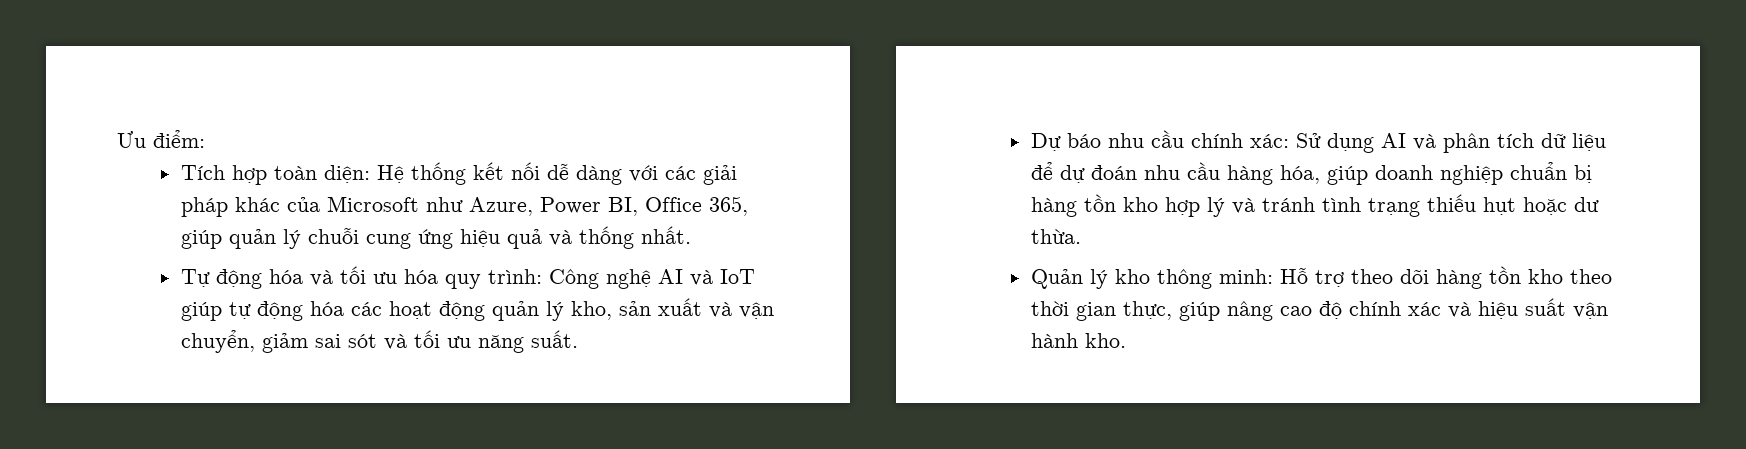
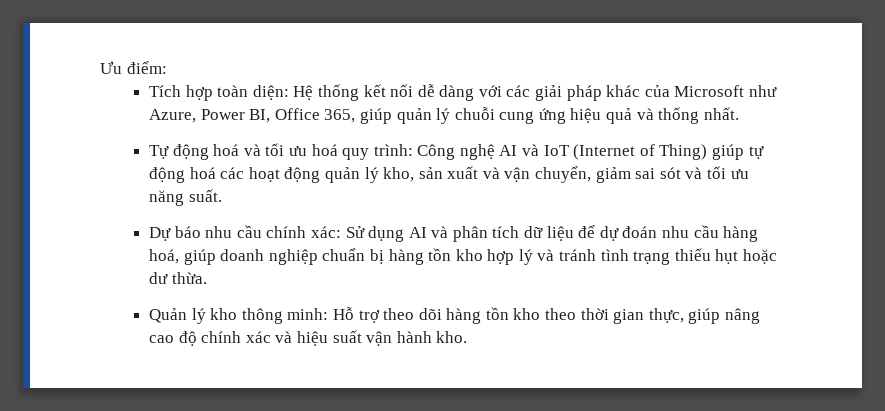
- Tự động hóa và tối ưu hóa quy trình: Công nghệ AI và IoT giúp tự động hóa các hoạt động quản lý kho, sản xuất và vận chuyển, giảm sai sót và tối ưu năng suất.
+ Tự động hoá và tối ưu hoá quy trình: Công nghệ AI và IoT (Internet of Thing) giúp tự động hoá các hoạt động quản lý kho, sản xuất và vận chuyển, giảm sai sót và tối ưu năng suất.
- Dự báo nhu cầu chính xác: Sử dụng AI và phân tích dữ liệu để dự đoán nhu cầu hàng hóa, giúp doanh nghiệp chuẩn bị hàng tồn kho hợp lý và tránh tình trạng thiếu hụt hoặc dư thừa.
+ Dự báo nhu cầu chính xác: Sử dụng AI và phân tích dữ liệu để dự đoán nhu cầu hàng hoá, giúp doanh nghiệp chuẩn bị hàng tồn kho hợp lý và tránh tình trạng thiếu hụt hoặc dư thừa.

